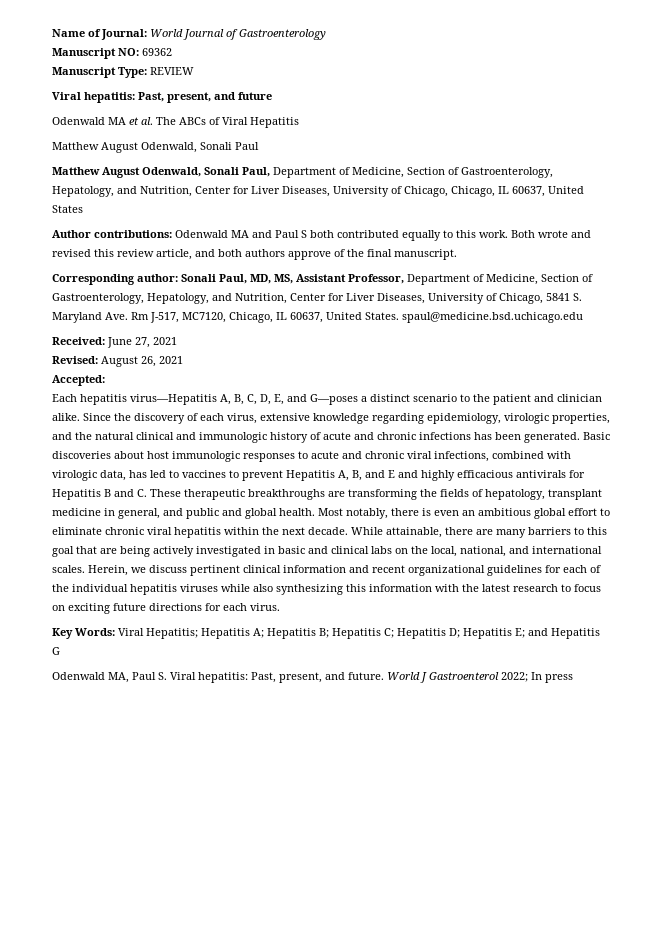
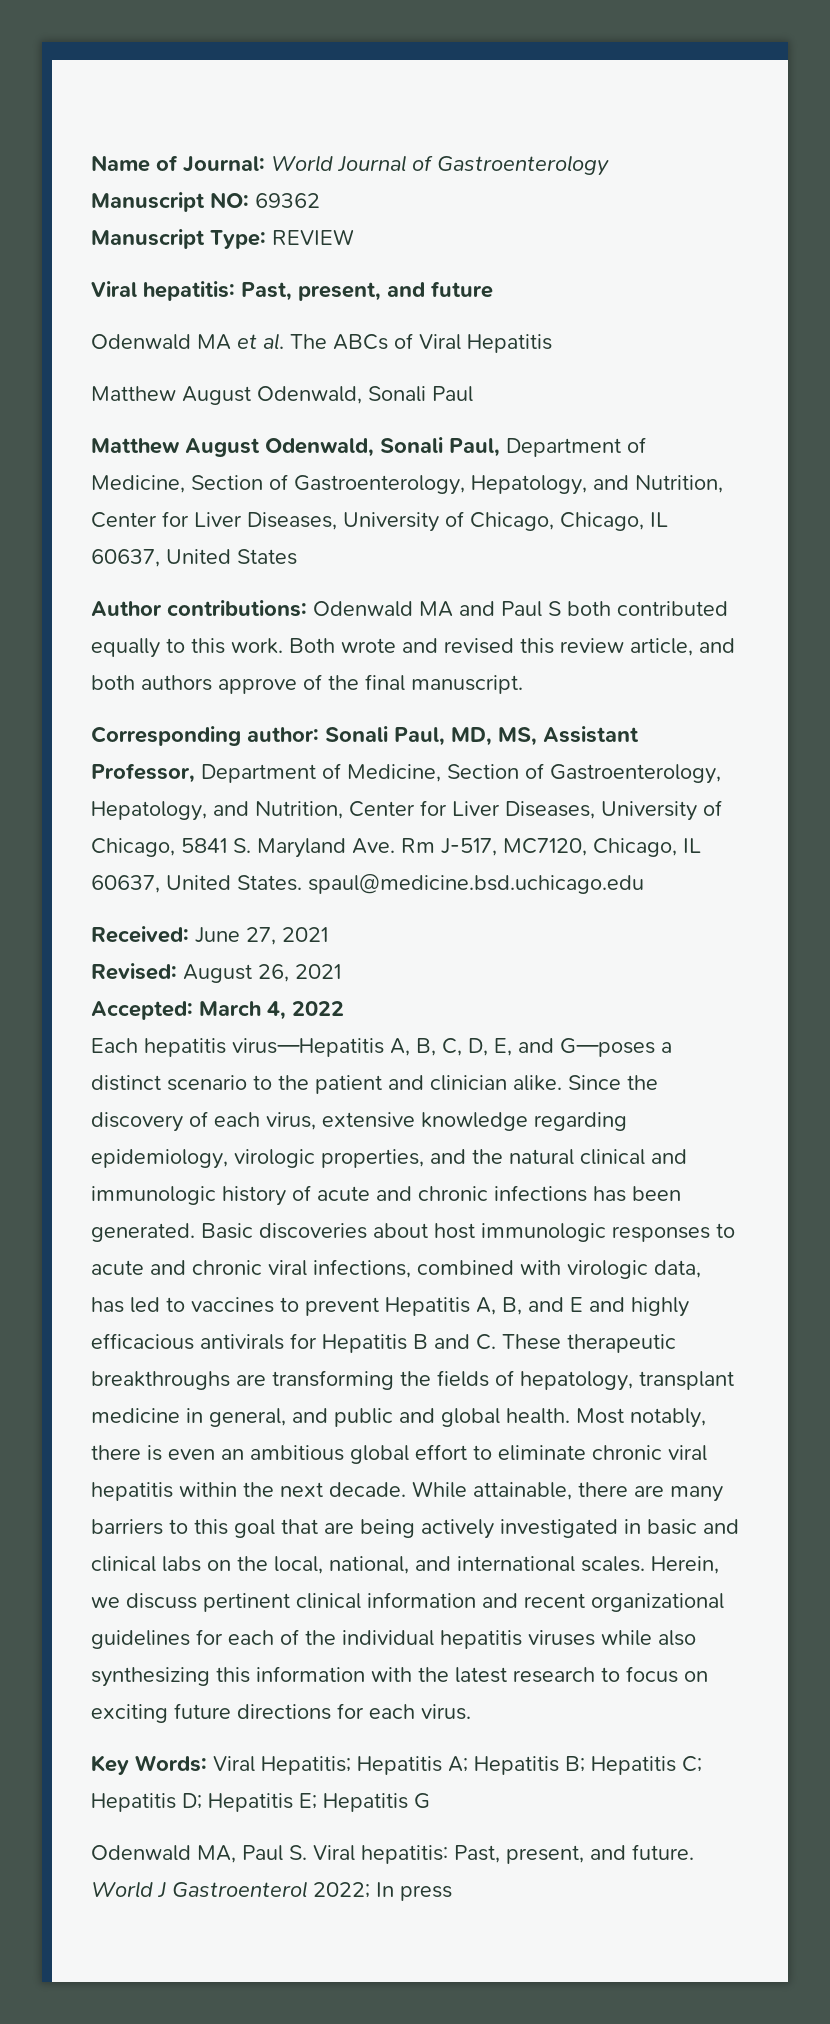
- Accepted:
+ Accepted: March 4, 2022
- Key Words: Viral Hepatitis; Hepatitis A; Hepatitis B; Hepatitis C; Hepatitis D; Hepatitis E; and Hepatitis G
+ Key Words: Viral Hepatitis; Hepatitis A; Hepatitis B; Hepatitis C; Hepatitis D; Hepatitis E; Hepatitis G

